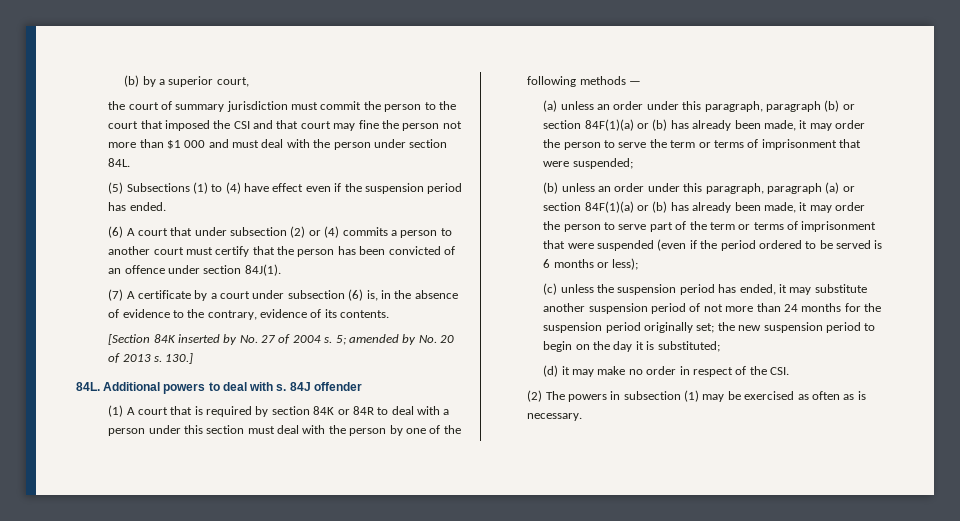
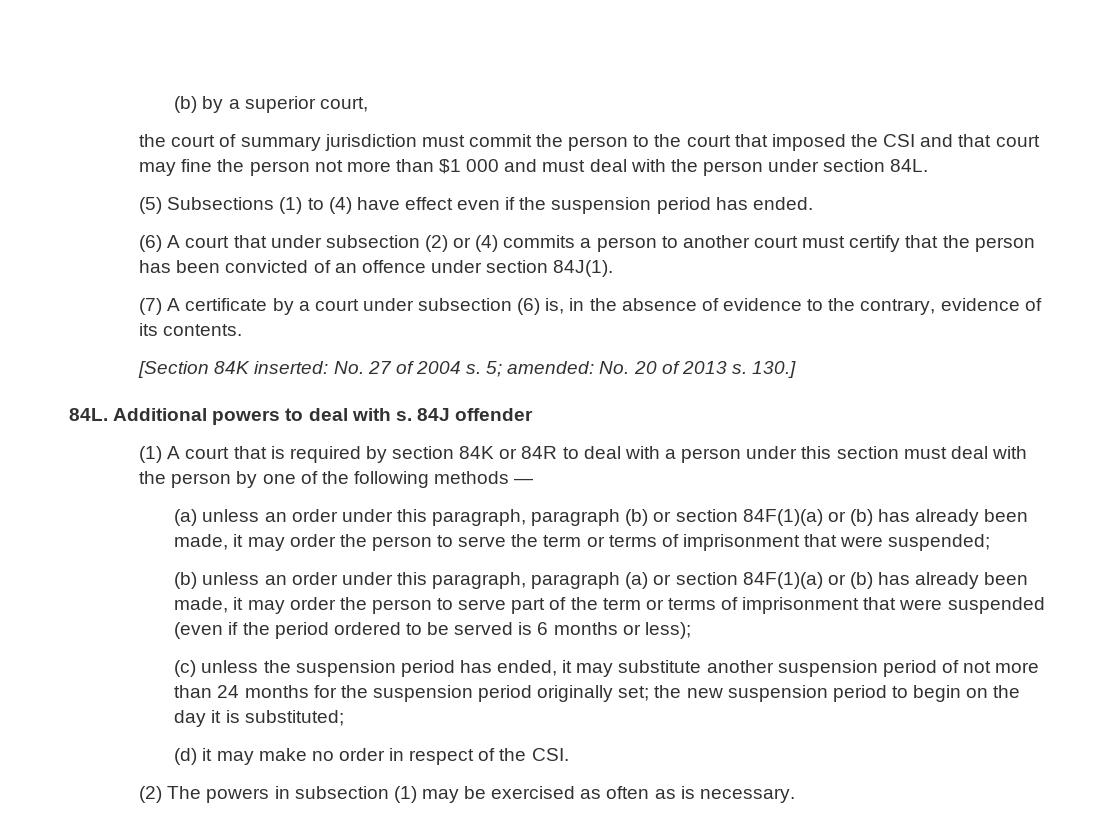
- [Section 84K inserted by No. 27 of 2004 s.
+ [Section 84K inserted: No. 27 of 2004 s.
- 5; amended by No. 20 of 2013 s.
+ 5; amended: No. 20 of 2013 s.

